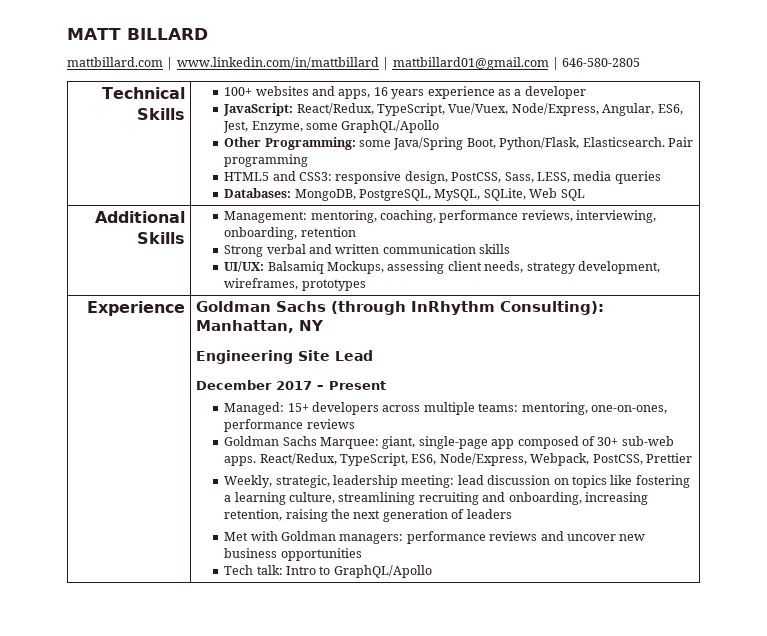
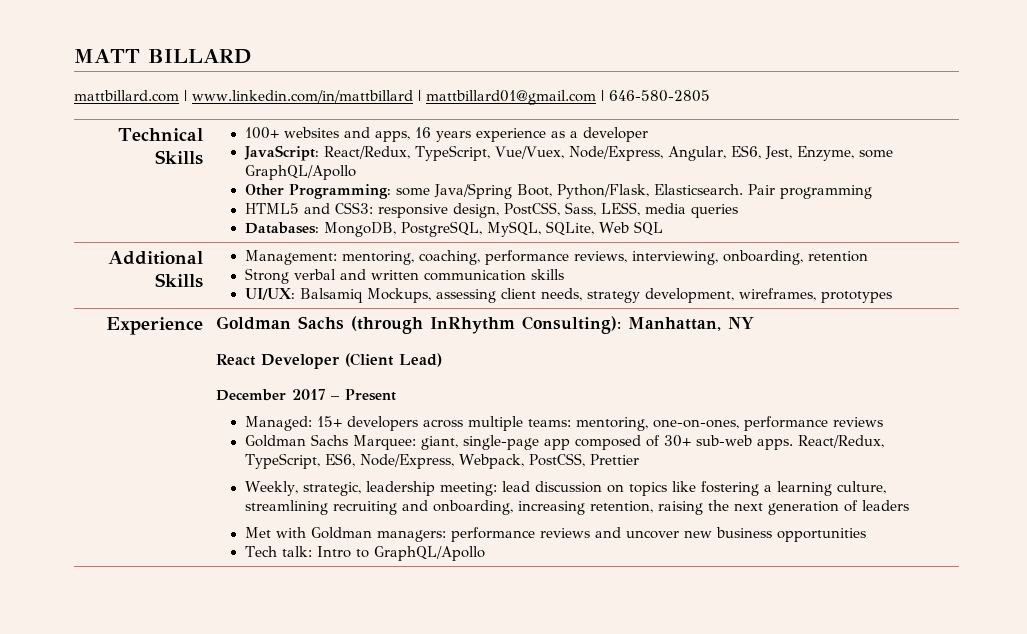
- Engineering Site Lead
+ React Developer (Client Lead)

